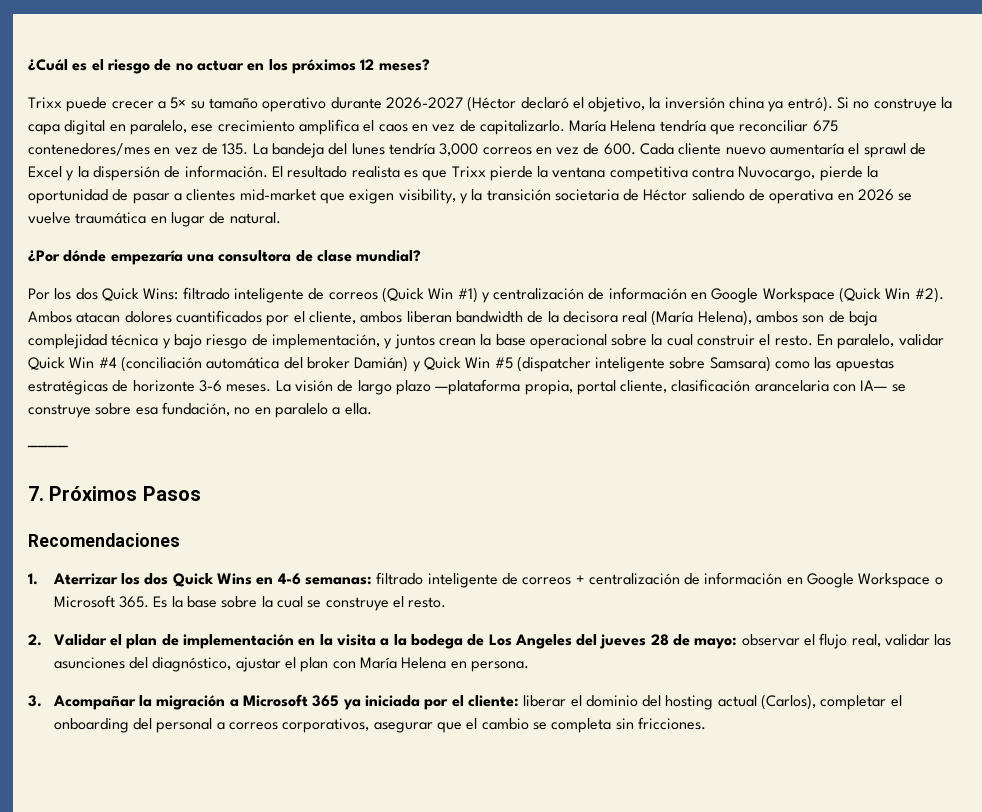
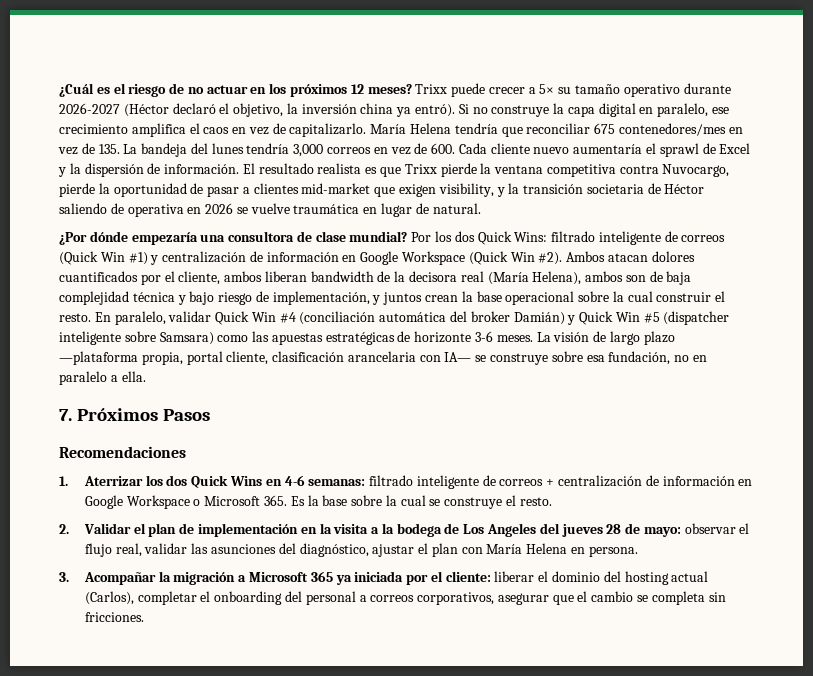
- ¿Cuál es el riesgo de no actuar en los próximos 12 meses?
- Trixx puede crecer a 5× su tamaño operativo durante 2026-2027 (Héctor declaró el objetivo, la inversión china ya entró).
+ ¿Cuál es el riesgo de no actuar en los próximos 12 meses? Trixx puede crecer a 5× su tamaño operativo durante 2026-2027 (Héctor declaró el objetivo, la inversión china ya entró).
- ¿Por dónde empezaría una consultora de clase mundial?
- Por los dos Quick Wins: filtrado inteligente de correos (Quick Win #1) y centralización de información en Google Workspace (Quick Win #2).
+ ¿Por dónde empezaría una consultora de clase mundial? Por los dos Quick Wins: filtrado inteligente de correos (Quick Win #1) y centralización de información en Google Workspace (Quick Win #2).
- ────

